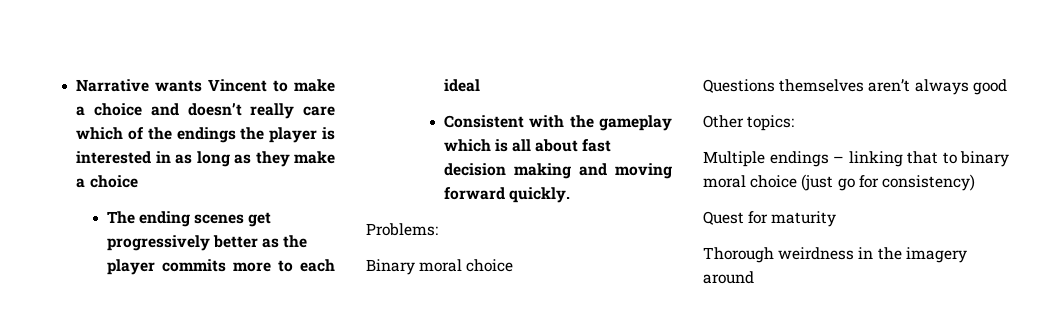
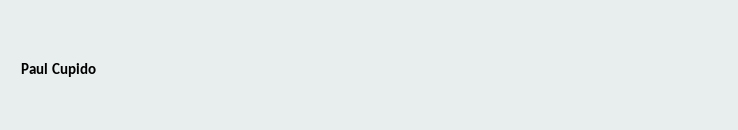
- Narrative wants Vincent to make a choice and doesn’t really care which of the endings the player is interested in as long as they make a choice
- The ending scenes get progressively better as the player commits more to each ideal
- Consistent with the gameplay which is all about fast decision making and moving forward quickly.
- Problems:
- Binary moral choice
- Questions themselves aren’t always good
- Other topics:
- Multiple endings – linking that to binary moral choice (just go for consistency)
- Quest for maturity
- Thorough weirdness in the imagery around
+ Paul Cupido

